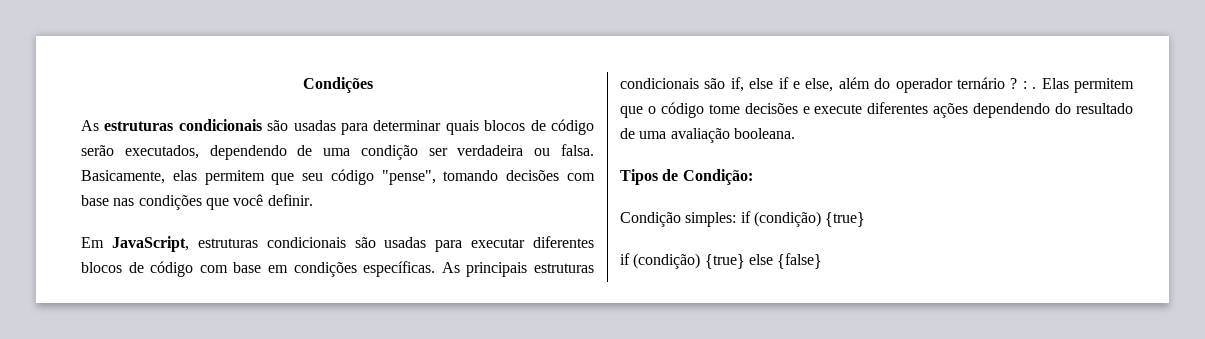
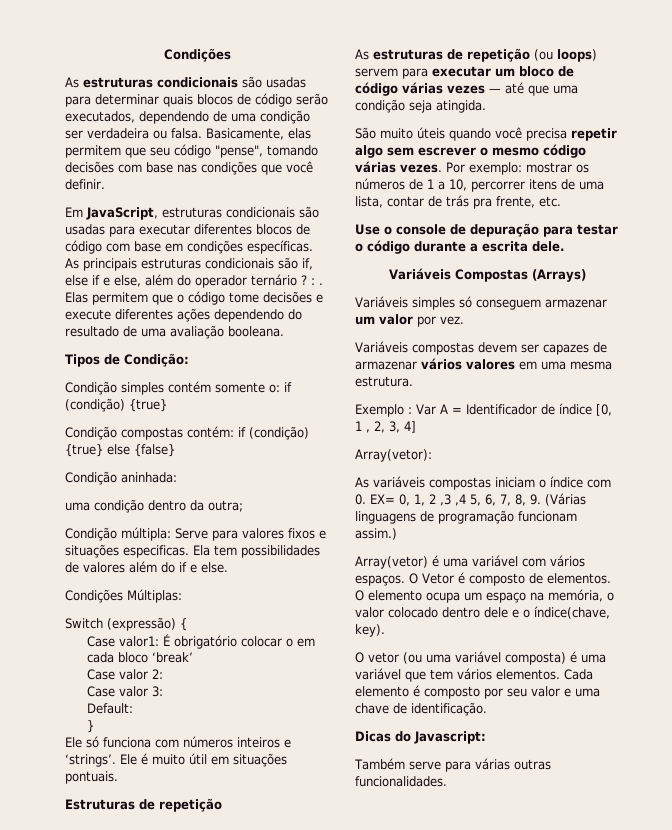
- Condição simples: if (condição) {true}
+ Condição simples contém somente o: if (condição) {true}
- if (condição) {true} else {false}
+ Condição compostas contém: if (condição) {true} else {false}
+ Condição aninhada:
+ uma condição dentro da outra;
+ Condição múltipla: Serve para valores fixos e situações especificas. Ela tem possibilidades de valores além do if e else.
+ Condições Múltiplas:
+ Switch (expressão) {
+ Case valor1: É obrigatório colocar o em cada bloco ‘break’
+ Case valor 2:
+ Case valor 3:
+ Default:
+ }
+ Ele só funciona com números inteiros e ‘strings’. Ele é muito útil em situações pontuais.
+ Estruturas de repetição
+ As estruturas de repetição (ou loops) servem para executar um bloco de código várias vezes — até que uma condição seja atingida.
+ São muito úteis quando você precisa repetir algo sem escrever o mesmo código várias vezes. Por exemplo: mostrar os números de 1 a 10, percorrer itens de uma lista, contar de trás pra frente, etc.
+ Use o console de depuração para testar o código durante a escrita dele.
+ Variáveis Compostas (Arrays)
+ Variáveis simples só conseguem armazenar um valor por vez.
+ Variáveis compostas devem ser capazes de armazenar vários valores em uma mesma estrutura.
+ Exemplo : Var A = Identificador de índice [0, 1 , 2, 3, 4]
+ Array(vetor):
+ As variáveis compostas iniciam o índice com 0. EX= 0, 1, 2 ,3 ,4 5, 6, 7, 8, 9. (Várias linguagens de programação funcionam assim.)
+ Array(vetor) é uma variável com vários espaços. O Vetor é composto de elementos. O elemento ocupa um espaço na memória, o valor colocado dentro dele e o índice(chave, key).
+ O vetor (ou uma variável composta) é uma variável que tem vários elementos. Cada elemento é composto por seu valor e uma chave de identificação.
+ Dicas do Javascript:
+ Também serve para várias outras funcionalidades.

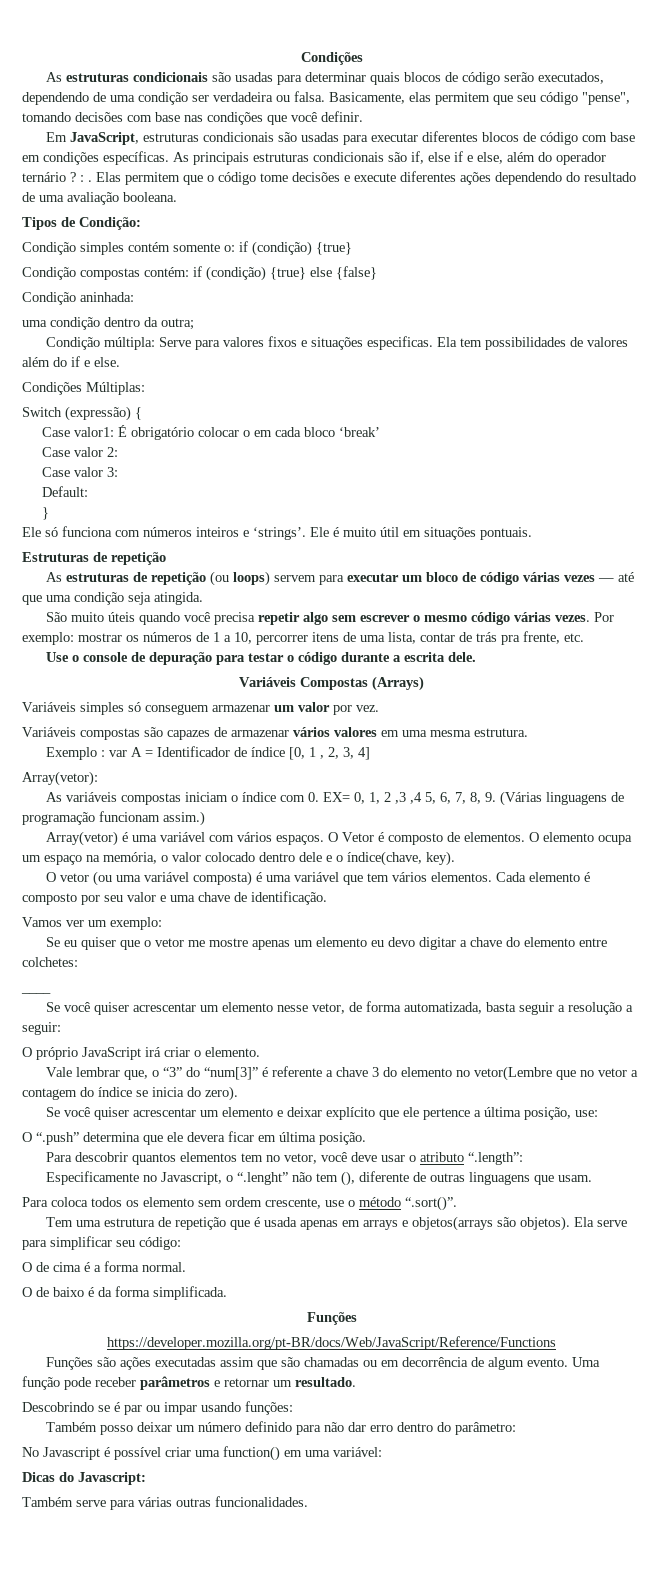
- Variáveis compostas devem ser capazes de armazenar vários valores em uma mesma estrutura.
+ Variáveis compostas são capazes de armazenar vários valores em uma mesma estrutura.
- Exemplo : Var A = Identificador de índice [0, 1 , 2, 3, 4]
+ Exemplo : var A = Identificador de índice [0, 1 , 2, 3, 4]
+ Vamos ver um exemplo:
+ Se eu quiser que o vetor me mostre apenas um elemento eu devo digitar a chave do elemento entre colchetes:
+ ____
+ Se você quiser acrescentar um elemento nesse vetor, de forma automatizada, basta seguir a resolução a seguir:
+ O próprio JavaScript irá criar o elemento.
+ Vale lembrar que, o “3” do “num[3]” é referente a chave 3 do elemento no vetor(Lembre que no vetor a contagem do índice se inicia do zero).
+ Se você quiser acrescentar um elemento e deixar explícito que ele pertence a última posição, use:
+ O “.push” determina que ele devera ficar em última posição.
+ Para descobrir quantos elementos tem no vetor, você deve usar o atributo “.length”:
+ Especificamente no Javascript, o “.lenght” não tem (), diferente de outras linguagens que usam.
+ Para coloca todos os elemento sem ordem crescente, use o método “.sort()”.
+ Tem uma estrutura de repetição que é usada apenas em arrays e objetos(arrays são objetos). Ela serve para simplificar seu código:
+ O de cima é a forma normal.
+ O de baixo é da forma simplificada.
+ Funções
+ https://developer.mozilla.org/pt-BR/docs/Web/JavaScript/Reference/Functions
+ Funções são ações executadas assim que são chamadas ou em decorrência de algum evento. Uma função pode receber parâmetros e retornar um resultado.
+ Descobrindo se é par ou impar usando funções:
+ Também posso deixar um número definido para não dar erro dentro do parâmetro:
+ No Javascript é possível criar uma function() em uma variável:

